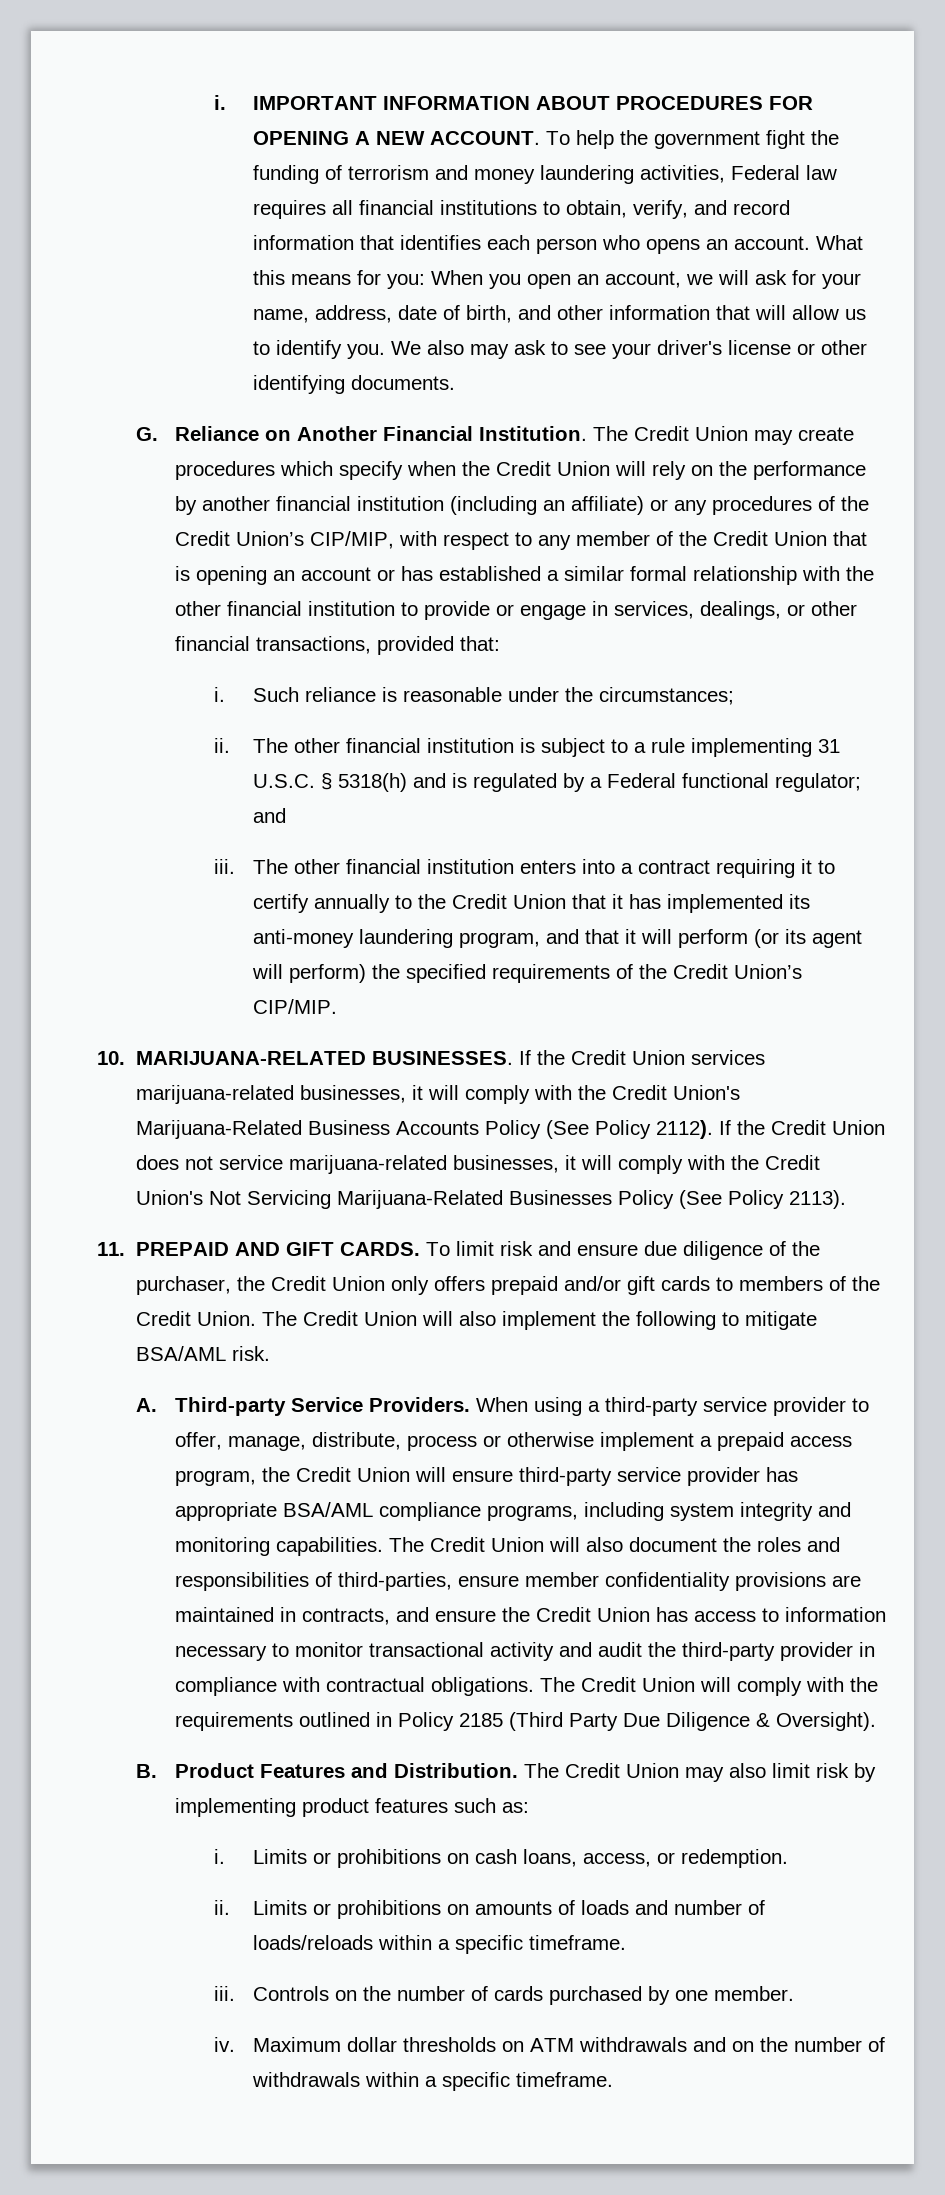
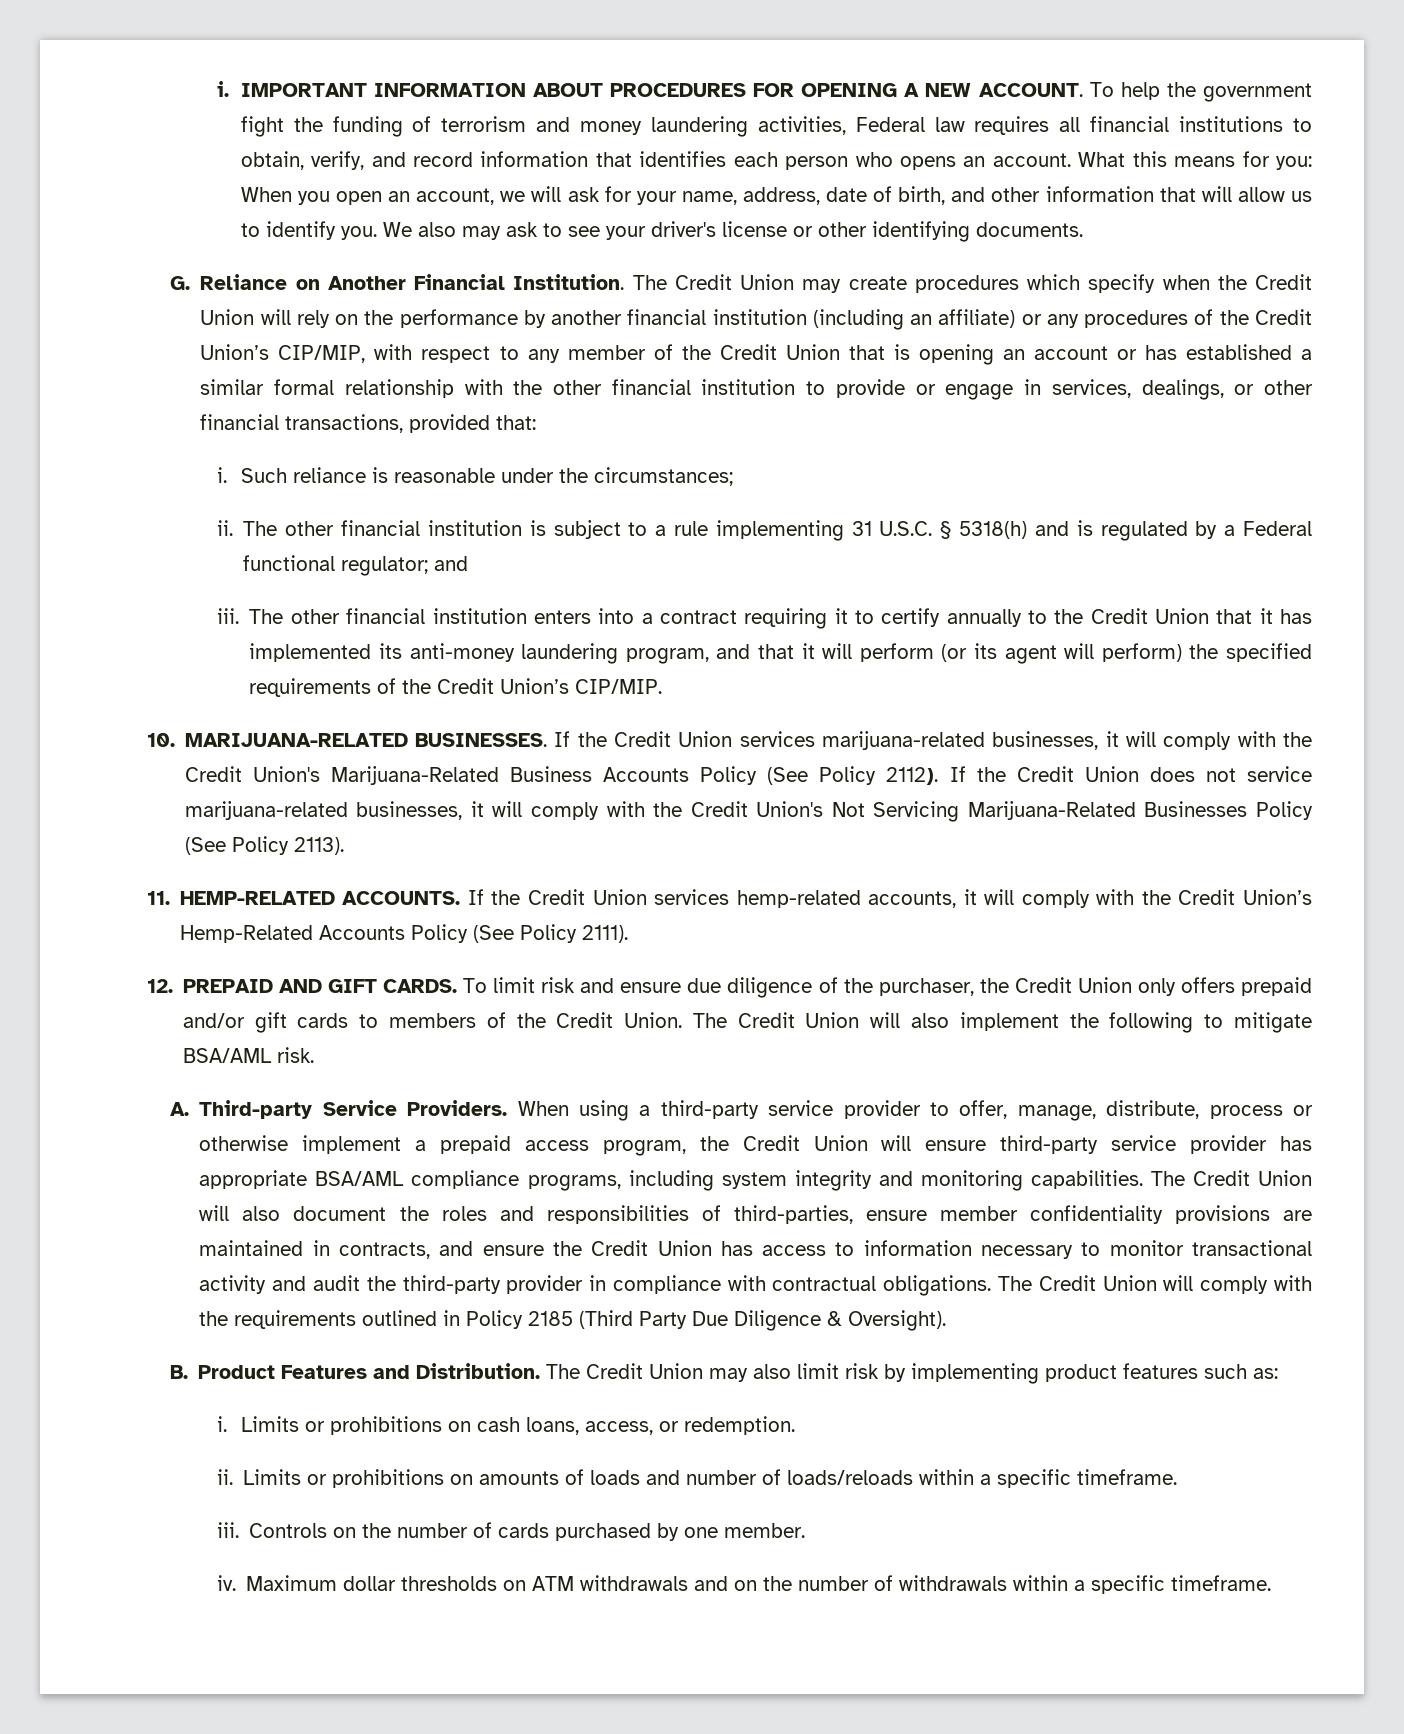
- 11. PREPAID AND GIFT CARDS.
+ 11. HEMP-RELATED ACCOUNTS. If the Credit Union services hemp-related accounts, it will comply with the Credit Union’s Hemp-Related Accounts Policy (See Policy 2111).
+ 12. PREPAID AND GIFT CARDS.

